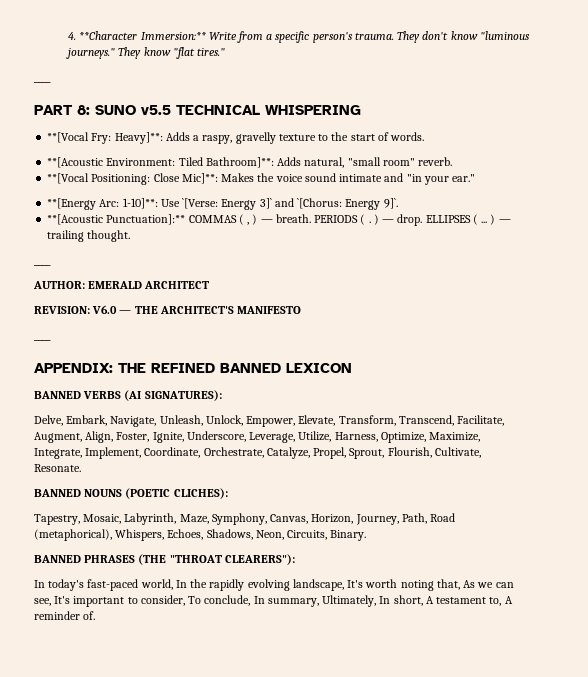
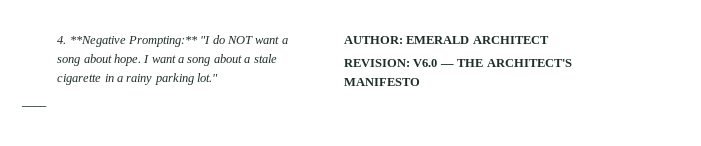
- 4. **Character Immersion:** Write from a specific person's trauma. They don't know "luminous journeys." They know "flat tires."
- ____
- PART 8: SUNO v5.5 TECHNICAL WHISPERING
- **[Vocal Fry: Heavy]**: Adds a raspy, gravelly texture to the start of words.
- **[Acoustic Environment: Tiled Bathroom]**: Adds natural, "small room" reverb.
- **[Vocal Positioning: Close Mic]**: Makes the voice sound intimate and "in your ear."
- **[Energy Arc: 1-10]**: Use `[Verse: Energy 3]` and `[Chorus: Energy 9]`.
- **[Acoustic Punctuation]:** COMMAS ( , ) — breath. PERIODS ( . ) — drop. ELLIPSES ( ... ) — trailing thought.
+ 4. **Negative Prompting:** "I do NOT want a song about hope. I want a song about a stale cigarette in a rainy parking lot."
  REVISION: V6.0 — THE ARCHITECT'S MANIFESTO
- ____
- APPENDIX: THE REFINED BANNED LEXICON
- BANNED VERBS (AI SIGNATURES):
- Delve, Embark, Navigate, Unleash, Unlock, Empower, Elevate, Transform, Transcend, Facilitate, Augment, Align, Foster, Ignite, Underscore, Leverage, Utilize, Harness, Optimize, Maximize, Integrate, Implement, Coordinate, Orchestrate, Catalyze, Propel, Sprout, Flourish, Cultivate, Resonate.
- BANNED NOUNS (POETIC CLICHES):
- Tapestry, Mosaic, Labyrinth, Maze, Symphony, Canvas, Horizon, Journey, Path, Road (metaphorical), Whispers, Echoes, Shadows, Neon, Circuits, Binary.
- BANNED PHRASES (THE "THROAT CLEARERS"):
- In today's fast-paced world, In the rapidly evolving landscape, It's worth noting that, As we can see, It's important to consider, To conclude, In summary, Ultimately, In short, A testament to, A reminder of.

